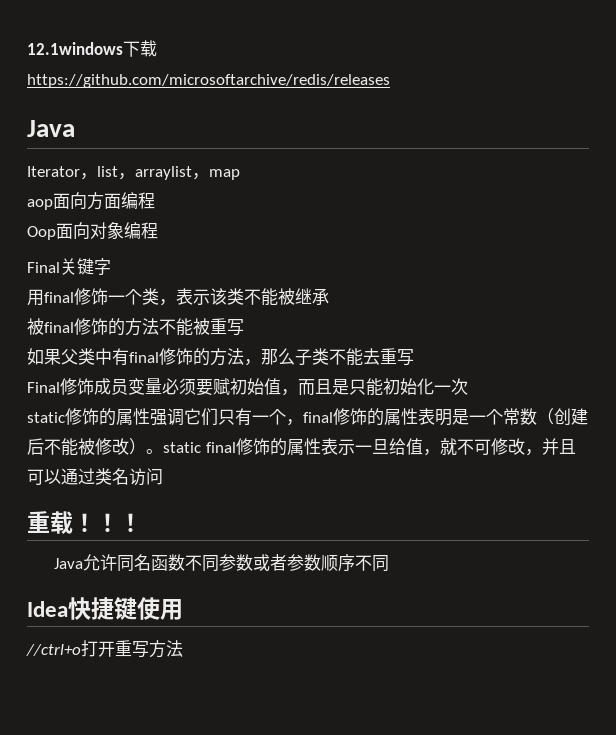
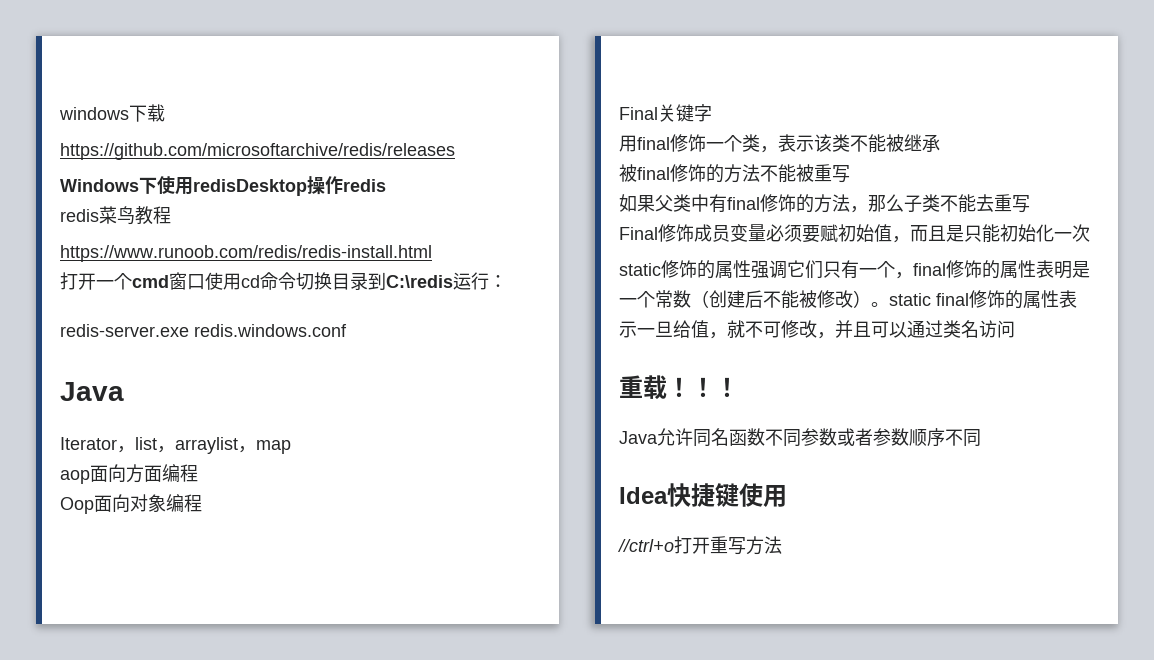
- 12.1windows下载
+ windows下载
+ Windows下使用redisDesktop操作redis
+ redis菜鸟教程
+ https://www.runoob.com/redis/redis-install.html
+ 打开一个cmd窗口使用cd命令切换目录到C:\redis运行：
+ redis-server.exe redis.windows.conf

